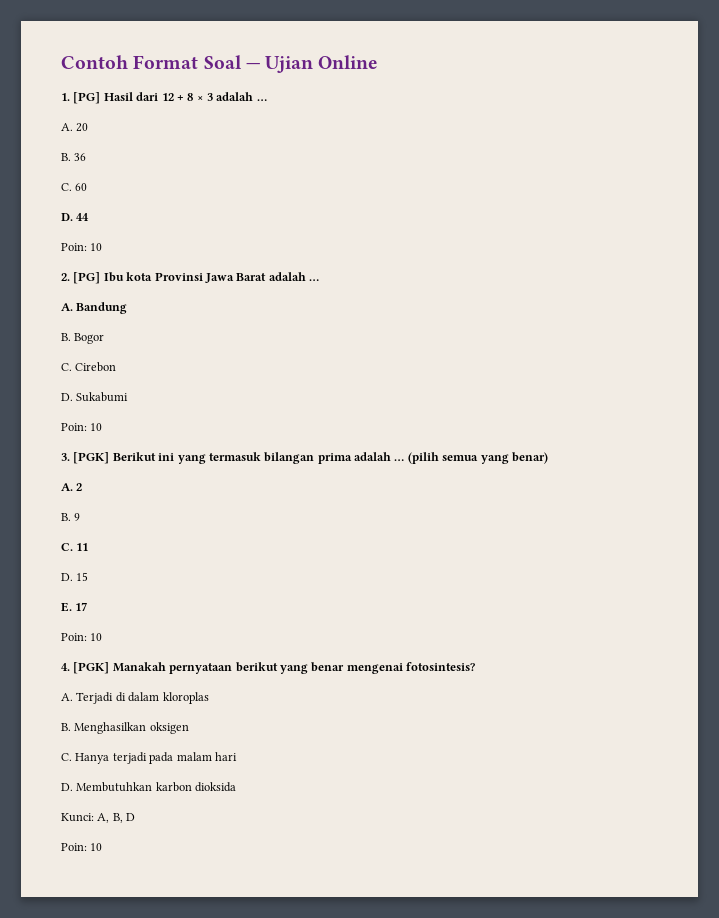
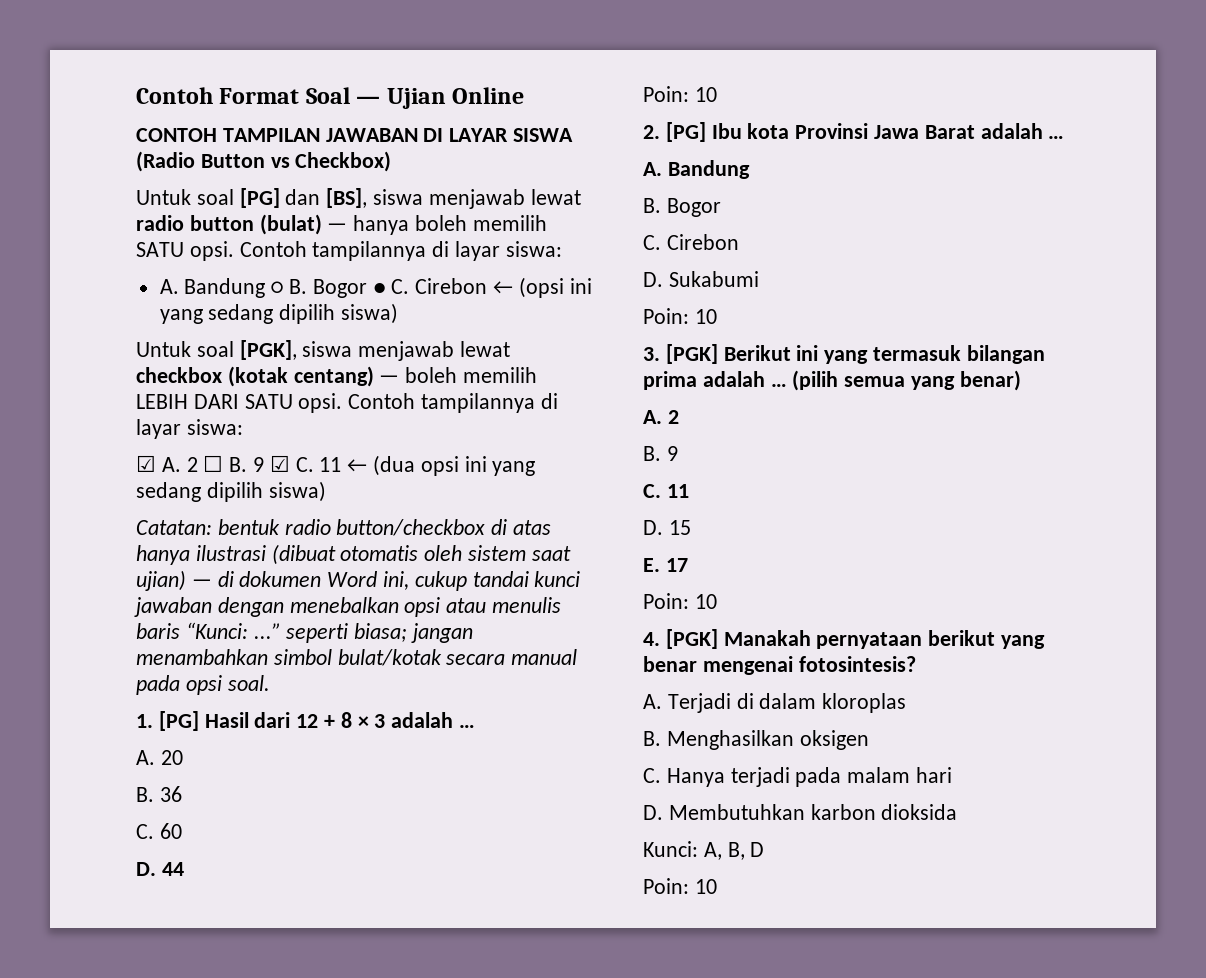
+ CONTOH TAMPILAN JAWABAN DI LAYAR SISWA (Radio Button vs Checkbox)
+ Untuk soal [PG] dan [BS], siswa menjawab lewat radio button (bulat) — hanya boleh memilih SATU opsi. Contoh tampilannya di layar siswa:
+ A. Bandung ○ B. Bogor ● C. Cirebon ← (opsi ini yang sedang dipilih siswa)
+ Untuk soal [PGK], siswa menjawab lewat checkbox (kotak centang) — boleh memilih LEBIH DARI SATU opsi. Contoh tampilannya di layar siswa:
+ ☑ A. 2 ☐ B. 9 ☑ C. 11 ← (dua opsi ini yang sedang dipilih siswa)
+ Catatan: bentuk radio button/checkbox di atas hanya ilustrasi (dibuat otomatis oleh sistem saat ujian) — di dokumen Word ini, cukup tandai kunci jawaban dengan menebalkan opsi atau menulis baris “Kunci: ...” seperti biasa; jangan menambahkan simbol bulat/kotak secara manual pada opsi soal.

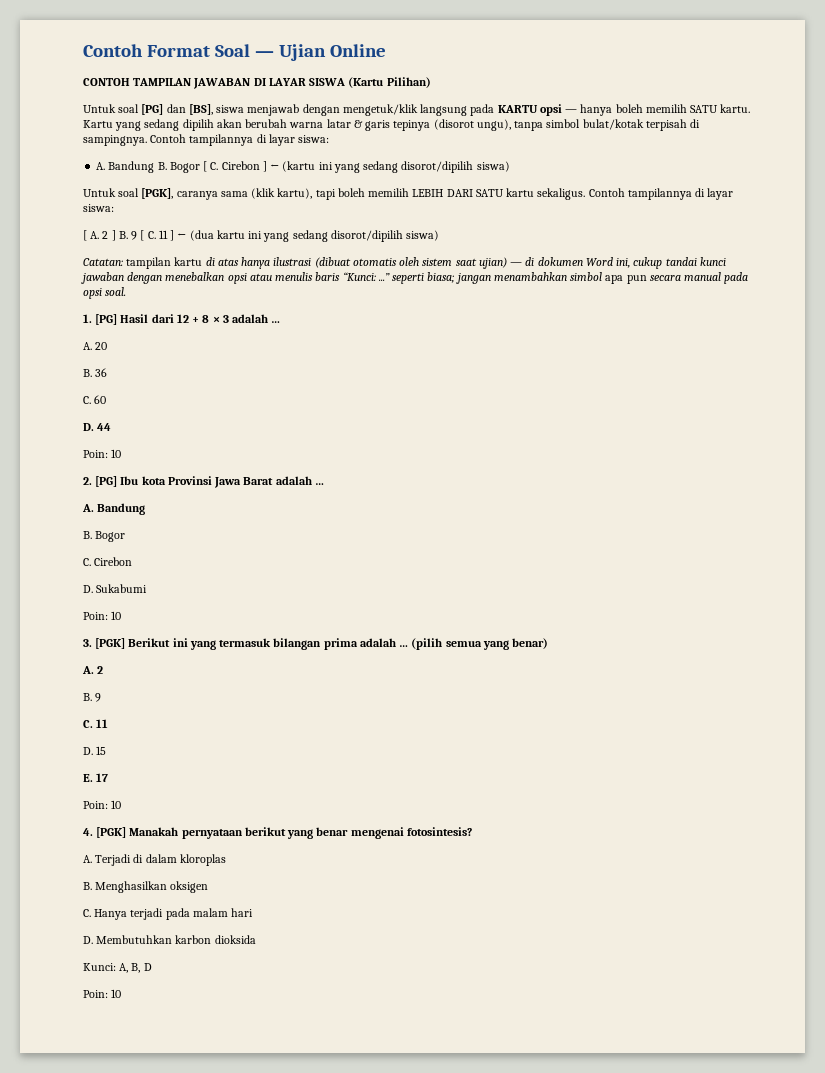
- CONTOH TAMPILAN JAWABAN DI LAYAR SISWA (Radio Button vs Checkbox)
+ CONTOH TAMPILAN JAWABAN DI LAYAR SISWA (Kartu Pilihan)
- Untuk soal [PG] dan [BS], siswa menjawab lewat radio button (bulat) — hanya boleh memilih SATU opsi.
+ Untuk soal [PG] dan [BS], siswa menjawab dengan mengetuk/klik langsung pada KARTU opsi — hanya boleh memilih SATU kartu. Kartu yang sedang dipilih akan berubah warna latar & garis tepinya (disorot ungu), tanpa simbol bulat/kotak terpisah di sampingnya.
- A. Bandung ○ B. Bogor ● C. Cirebon ← (opsi ini yang sedang dipilih siswa)
+ A. Bandung B. Bogor [ C. Cirebon ] ← (kartu ini yang sedang disorot/dipilih siswa)
- Untuk soal [PGK], siswa menjawab lewat checkbox (kotak centang) — boleh memilih LEBIH DARI SATU opsi. Contoh tampilannya di layar siswa:
- ☑ A. 2 ☐ B. 9 ☑ C. 11 ← (dua opsi ini yang sedang dipilih siswa)
+ Untuk soal [PGK], caranya sama (klik kartu), tapi boleh memilih LEBIH DARI SATU kartu sekaligus. Contoh tampilannya di layar siswa:
+ [ A. 2 ] B. 9 [ C. 11 ] ← (dua kartu ini yang sedang disorot/dipilih siswa)
- Catatan: bentuk radio button/checkbox di atas hanya ilustrasi (dibuat otomatis oleh sistem saat ujian) — di dokumen Word ini, cukup tandai kunci jawaban dengan menebalkan opsi atau menulis baris “Kunci: ...” seperti biasa; jangan menambahkan simbol bulat/kotak secara manual pada opsi soal.
+ Catatan: tampilan kartu di atas hanya ilustrasi (dibuat otomatis oleh sistem saat ujian) — di dokumen Word ini, cukup tandai kunci jawaban dengan menebalkan opsi atau menulis baris “Kunci: ...” seperti biasa; jangan menambahkan simbol apa pun secara manual pada opsi soal.

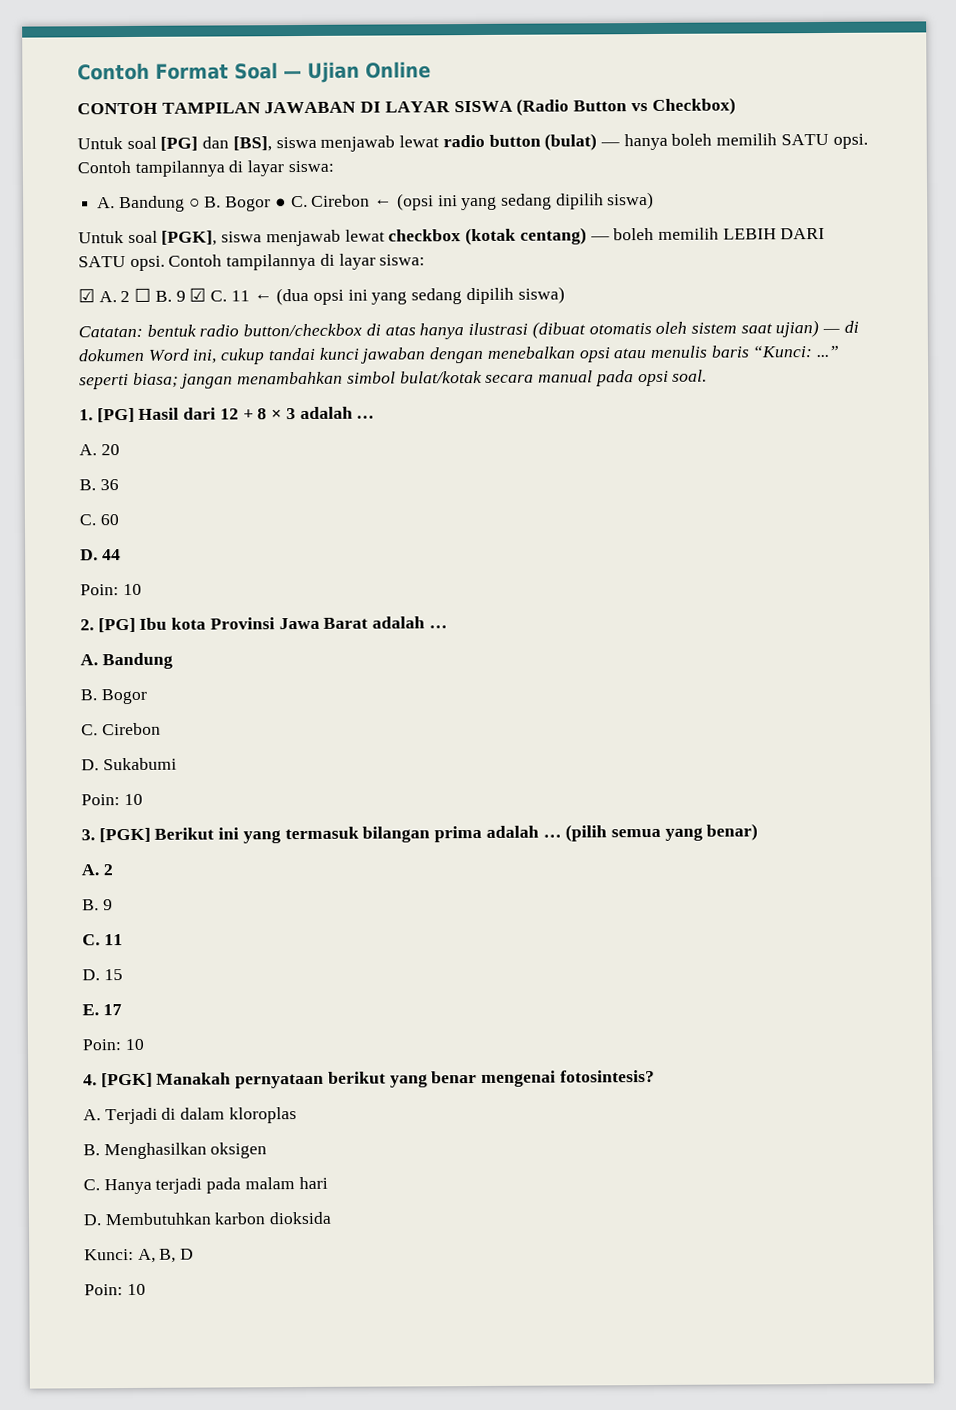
- CONTOH TAMPILAN JAWABAN DI LAYAR SISWA (Kartu Pilihan)
+ CONTOH TAMPILAN JAWABAN DI LAYAR SISWA (Radio Button vs Checkbox)
- Untuk soal [PG] dan [BS], siswa menjawab dengan mengetuk/klik langsung pada KARTU opsi — hanya boleh memilih SATU kartu. Kartu yang sedang dipilih akan berubah warna latar & garis tepinya (disorot ungu), tanpa simbol bulat/kotak terpisah di sampingnya.
+ Untuk soal [PG] dan [BS], siswa menjawab lewat radio button (bulat) — hanya boleh memilih SATU opsi.
- A. Bandung B. Bogor [ C. Cirebon ] ← (kartu ini yang sedang disorot/dipilih siswa)
+ A. Bandung ○ B. Bogor ● C. Cirebon ← (opsi ini yang sedang dipilih siswa)
- Untuk soal [PGK], caranya sama (klik kartu), tapi boleh memilih LEBIH DARI SATU kartu sekaligus. Contoh tampilannya di layar siswa:
- [ A. 2 ] B. 9 [ C. 11 ] ← (dua kartu ini yang sedang disorot/dipilih siswa)
+ Untuk soal [PGK], siswa menjawab lewat checkbox (kotak centang) — boleh memilih LEBIH DARI SATU opsi. Contoh tampilannya di layar siswa:
+ ☑ A. 2 ☐ B. 9 ☑ C. 11 ← (dua opsi ini yang sedang dipilih siswa)
- Catatan: tampilan kartu di atas hanya ilustrasi (dibuat otomatis oleh sistem saat ujian) — di dokumen Word ini, cukup tandai kunci jawaban dengan menebalkan opsi atau menulis baris “Kunci: ...” seperti biasa; jangan menambahkan simbol apa pun secara manual pada opsi soal.
+ Catatan: bentuk radio button/checkbox di atas hanya ilustrasi (dibuat otomatis oleh sistem saat ujian) — di dokumen Word ini, cukup tandai kunci jawaban dengan menebalkan opsi atau menulis baris “Kunci: ...” seperti biasa; jangan menambahkan simbol bulat/kotak secara manual pada opsi soal.

